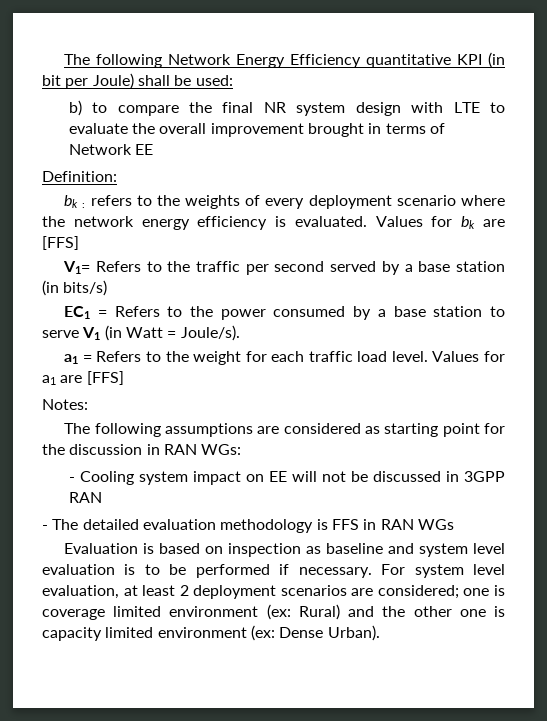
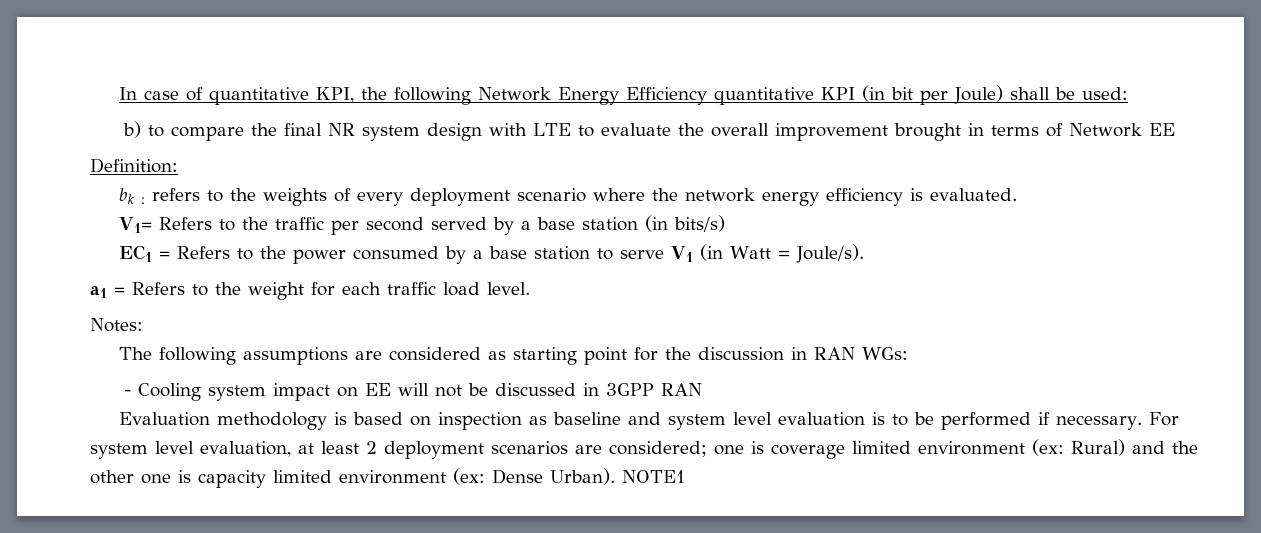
- The following Network Energy Efficiency quantitative KPI (in bit per Joule) shall be used:
+ In case of quantitative KPI, the following Network Energy Efficiency quantitative KPI (in bit per Joule) shall be used:
- Values for bk are [FFS]
- Values for a1 are [FFS]
- - The detailed evaluation methodology is FFS in RAN WGs
- Evaluation is based on inspection as baseline and system level evaluation is to be performed if necessary.
+ Evaluation methodology is based on inspection as baseline and system level evaluation is to be performed if necessary.
+ NOTE1

